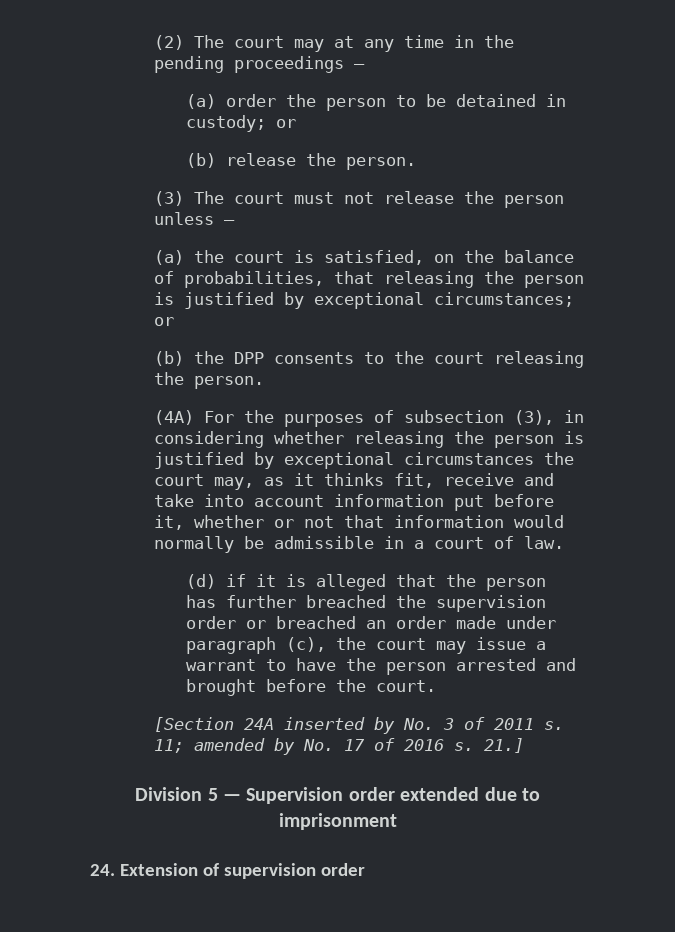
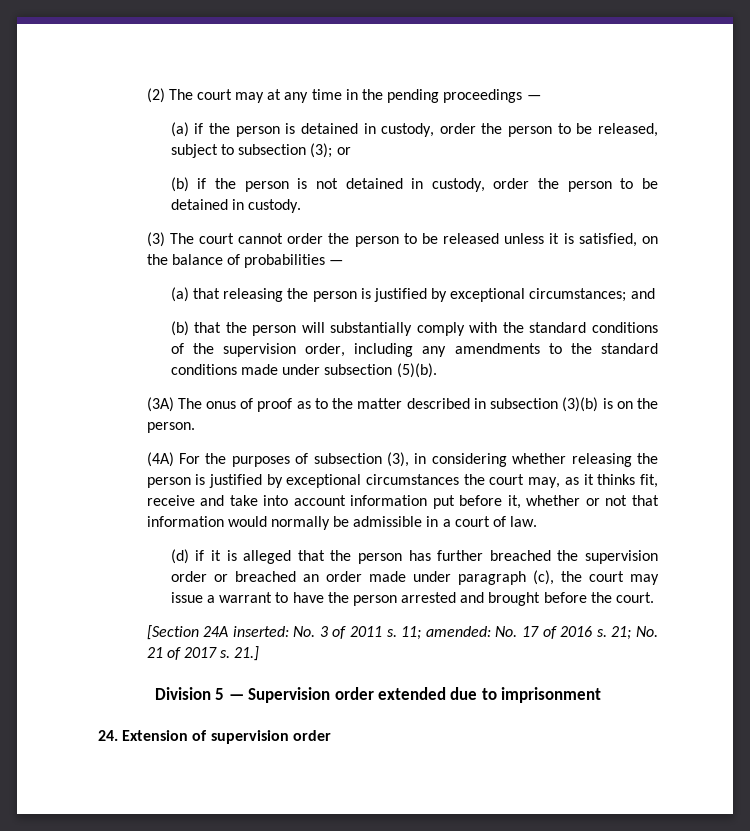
- (a) order the person to be detained in custody; or
- (b) release the person.
- (3) The court must not release the person unless —
- (a) the court is satisfied, on the balance of probabilities, that releasing the person is justified by exceptional circumstances; or
- (b) the DPP consents to the court releasing the person.
+ (a) if the person is detained in custody, order the person to be released, subject to subsection (3); or
+ (b) if the person is not detained in custody, order the person to be detained in custody.
+ (3) The court cannot order the person to be released unless it is satisfied, on the balance of probabilities —
+ (a) that releasing the person is justified by exceptional circumstances; and
+ (b) that the person will substantially comply with the standard conditions of the supervision order, including any amendments to the standard conditions made under subsection (5)(b).
+ (3A) The onus of proof as to the matter described in subsection (3)(b) is on the person.
- [Section 24A inserted by No. 3 of 2011 s.
+ [Section 24A inserted: No. 3 of 2011 s.
- 11; amended by No. 17 of 2016 s.
+ 11; amended: No. 17 of 2016 s.
+ 21; No. 21 of 2017 s.

